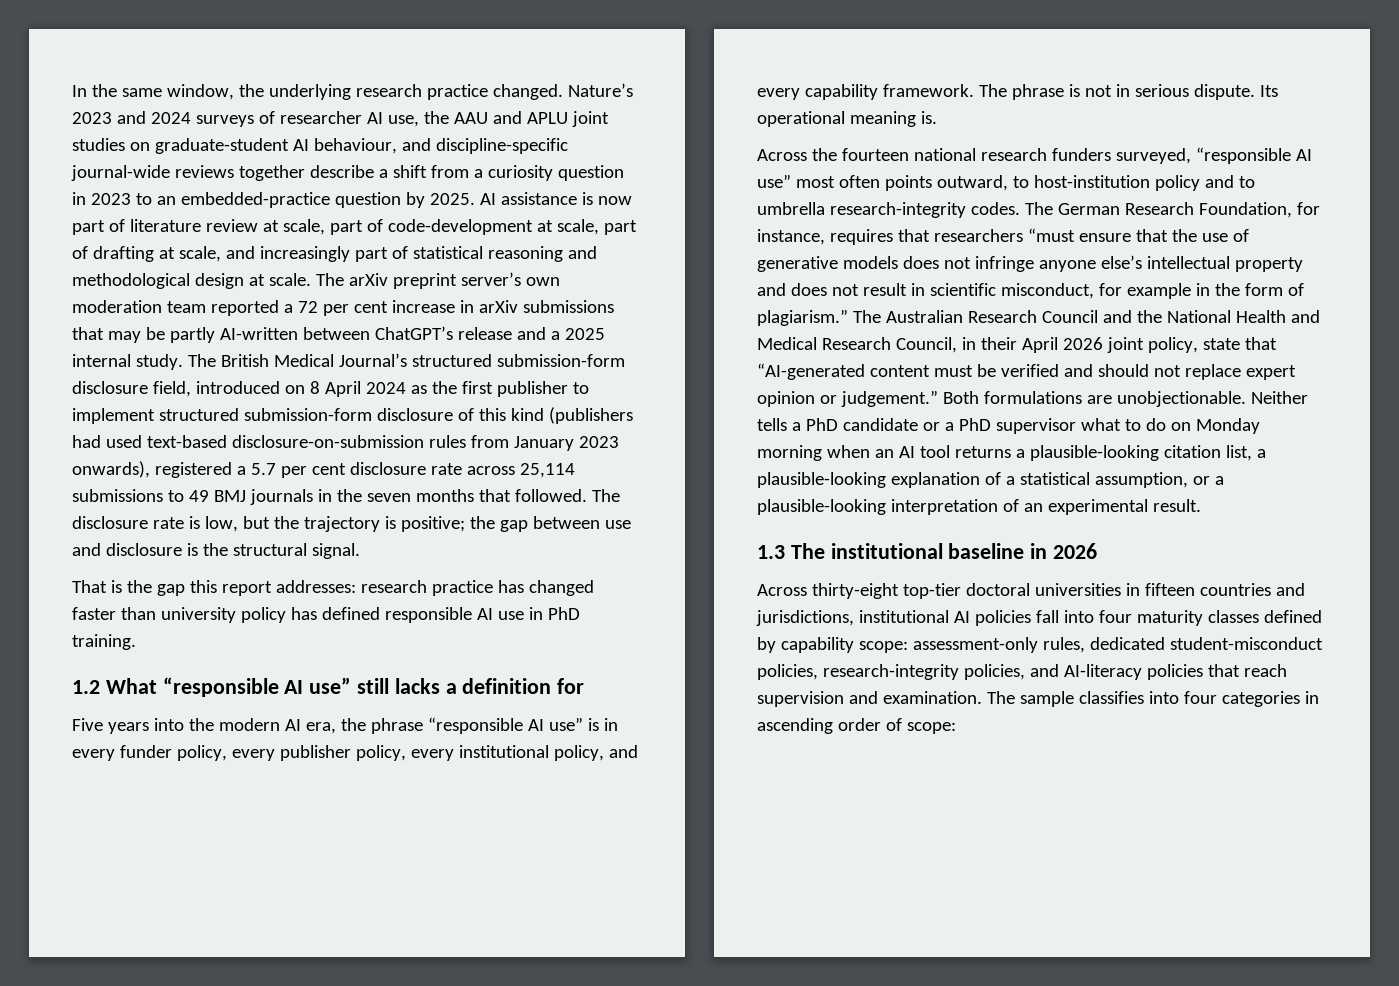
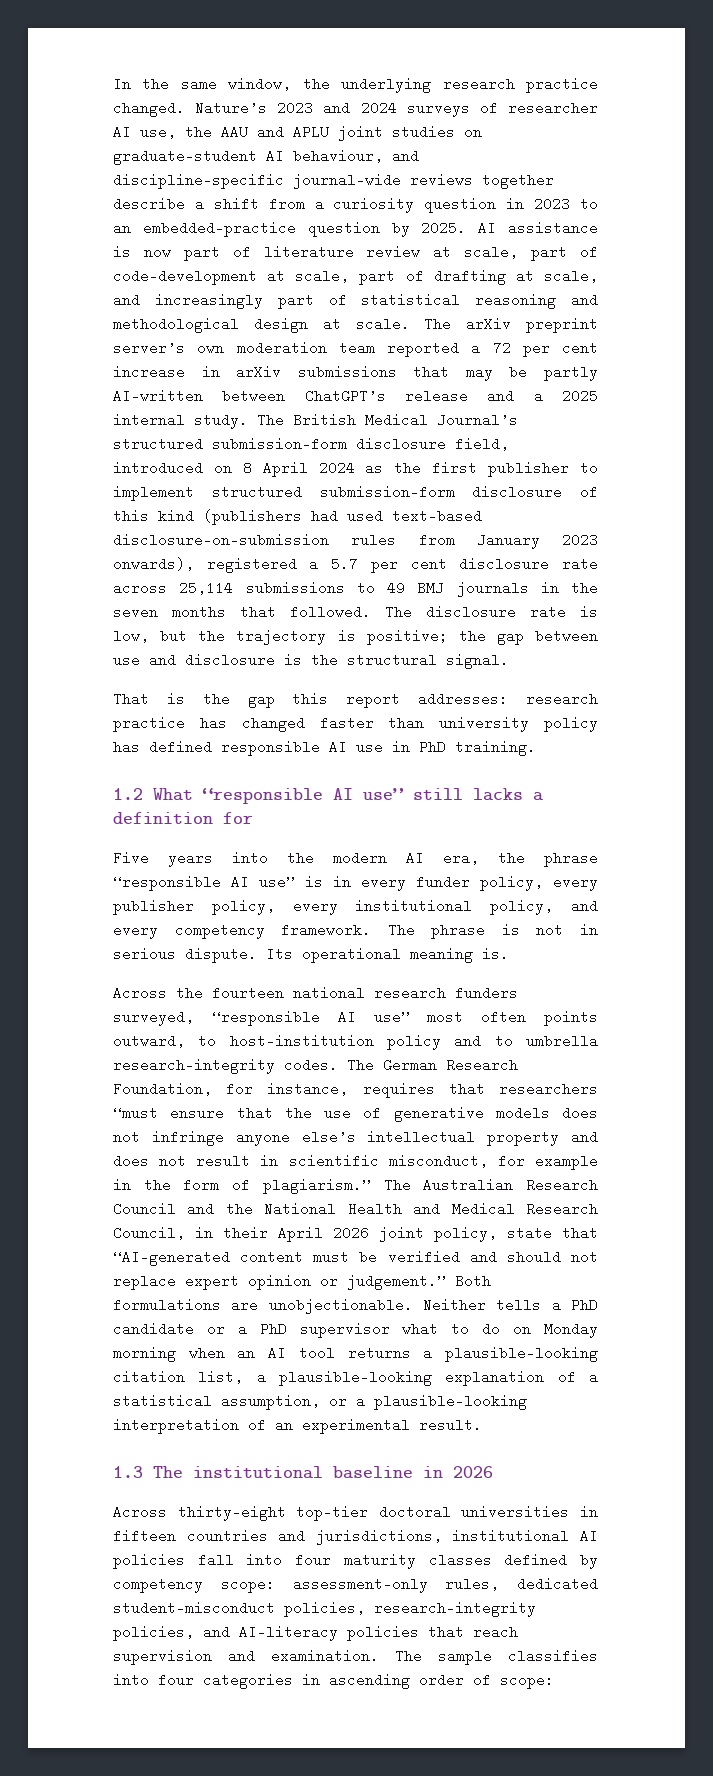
- Five years into the modern AI era, the phrase “responsible AI use” is in every funder policy, every publisher policy, every institutional policy, and every capability framework.
+ Five years into the modern AI era, the phrase “responsible AI use” is in every funder policy, every publisher policy, every institutional policy, and every competency framework.
- Across thirty-eight top-tier doctoral universities in fifteen countries and jurisdictions, institutional AI policies fall into four maturity classes defined by capability scope: assessment-only rules, dedicated student-misconduct policies, research-integrity policies, and AI-literacy policies that reach supervision and examination.
+ Across thirty-eight top-tier doctoral universities in fifteen countries and jurisdictions, institutional AI policies fall into four maturity classes defined by competency scope: assessment-only rules, dedicated student-misconduct policies, research-integrity policies, and AI-literacy policies that reach supervision and examination.

